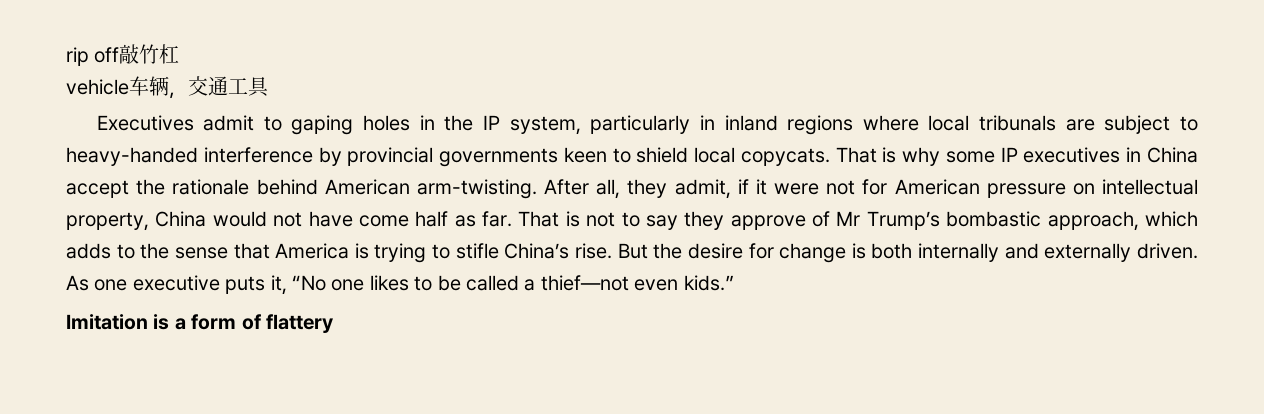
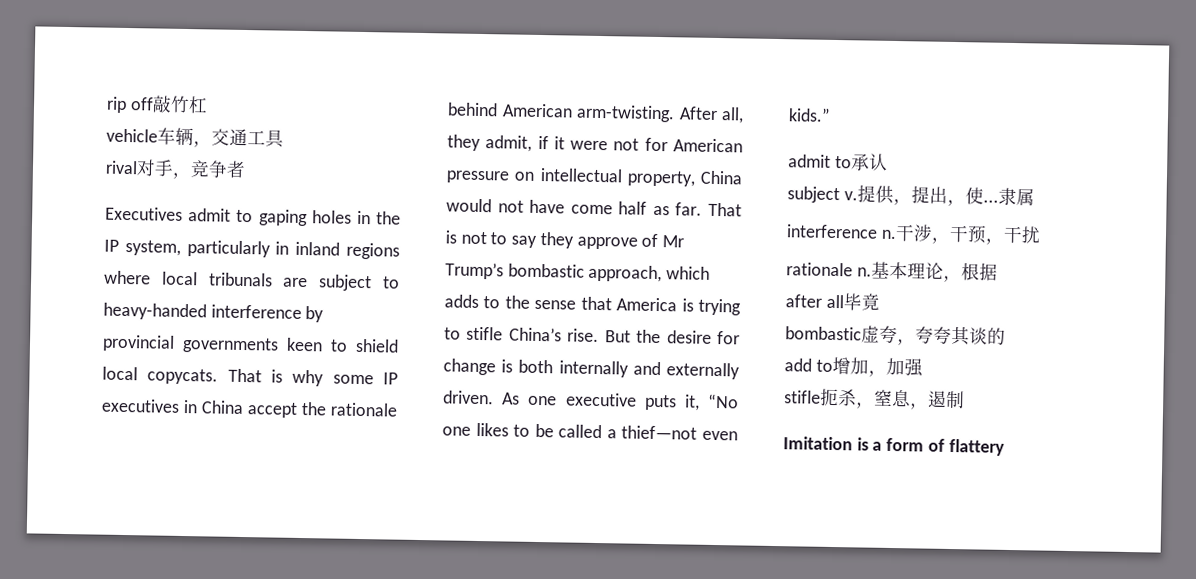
+ rival对手，竞争者
+ admit to承认
+ subject v.提供，提出，使...隶属
+ interference n.干涉，干预，干扰
+ rationale n.基本理论，根据
+ after all毕竟
+ bombastic虚夸，夸夸其谈的
+ add to增加，加强
+ stifle扼杀，窒息，遏制

